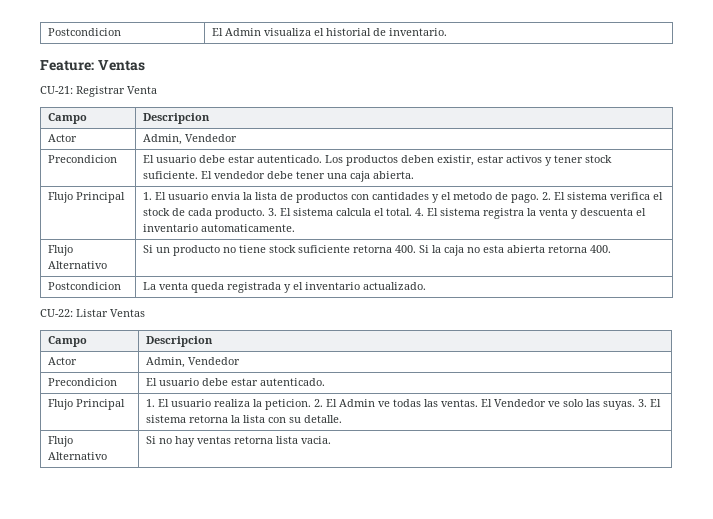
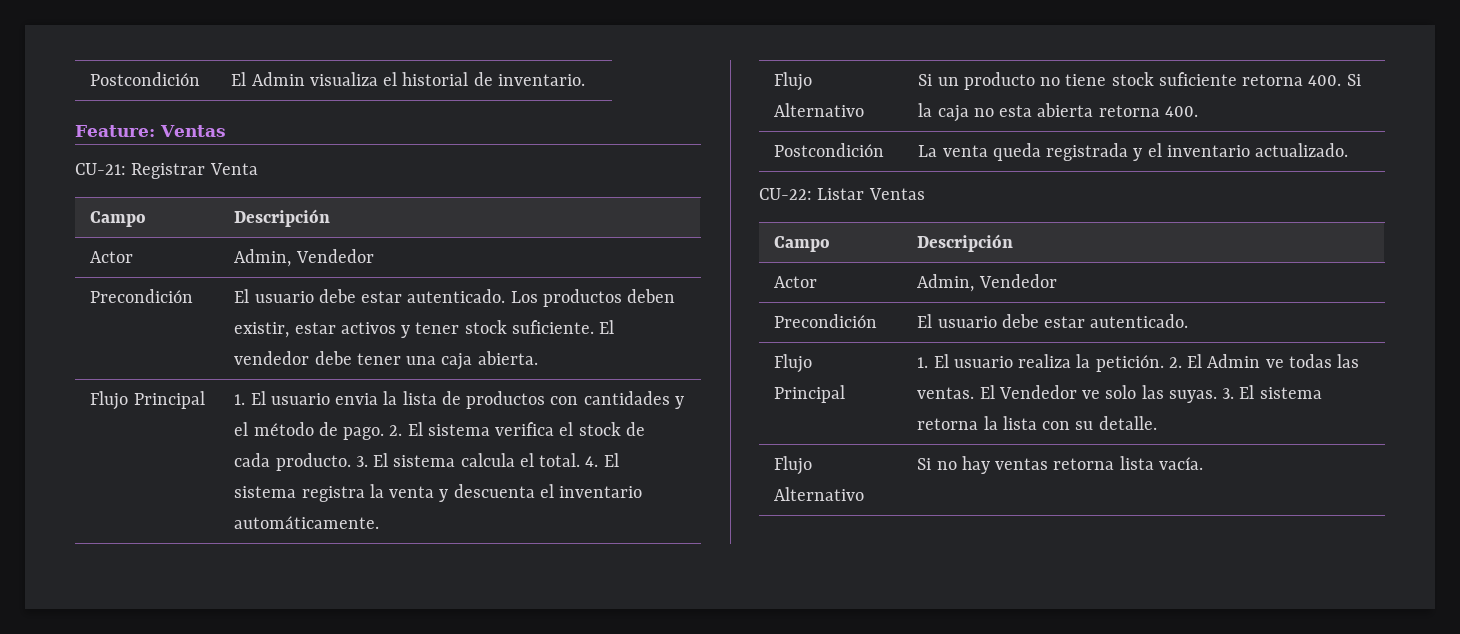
- Postcondicion | El Admin visualiza el historial de inventario.
+ Postcondición | El Admin visualiza el historial de inventario.
  CU-21: Registrar Venta
- Campo | Descripcion
+ Campo | Descripción
  Actor | Admin, Vendedor
- Precondicion | El usuario debe estar autenticado. Los productos deben existir, estar activos y tener stock suficiente. El vendedor debe tener una caja abierta.
+ Precondición | El usuario debe estar autenticado. Los productos deben existir, estar activos y tener stock suficiente. El vendedor debe tener una caja abierta.
- 1. El usuario envia la lista de productos con cantidades y el metodo de pago.
+ 1. El usuario envia la lista de productos con cantidades y el método de pago.
- 4. El sistema registra la venta y descuenta el inventario automaticamente.
+ 4. El sistema registra la venta y descuenta el inventario automáticamente.
- Postcondicion | La venta queda registrada y el inventario actualizado.
+ Postcondición | La venta queda registrada y el inventario actualizado.
  CU-22: Listar Ventas
- Campo | Descripcion
+ Campo | Descripción
  Actor | Admin, Vendedor
- Precondicion | El usuario debe estar autenticado.
+ Precondición | El usuario debe estar autenticado.
- Flujo Principal | 1. El usuario realiza la peticion. 2. El Admin ve todas las ventas. El Vendedor ve solo las suyas. 3. El sistema retorna la lista con su detalle.
+ Flujo Principal | 1. El usuario realiza la petición. 2. El Admin ve todas las ventas. El Vendedor ve solo las suyas. 3. El sistema retorna la lista con su detalle.
- Flujo Alternativo | Si no hay ventas retorna lista vacia.
+ Flujo Alternativo | Si no hay ventas retorna lista vacía.

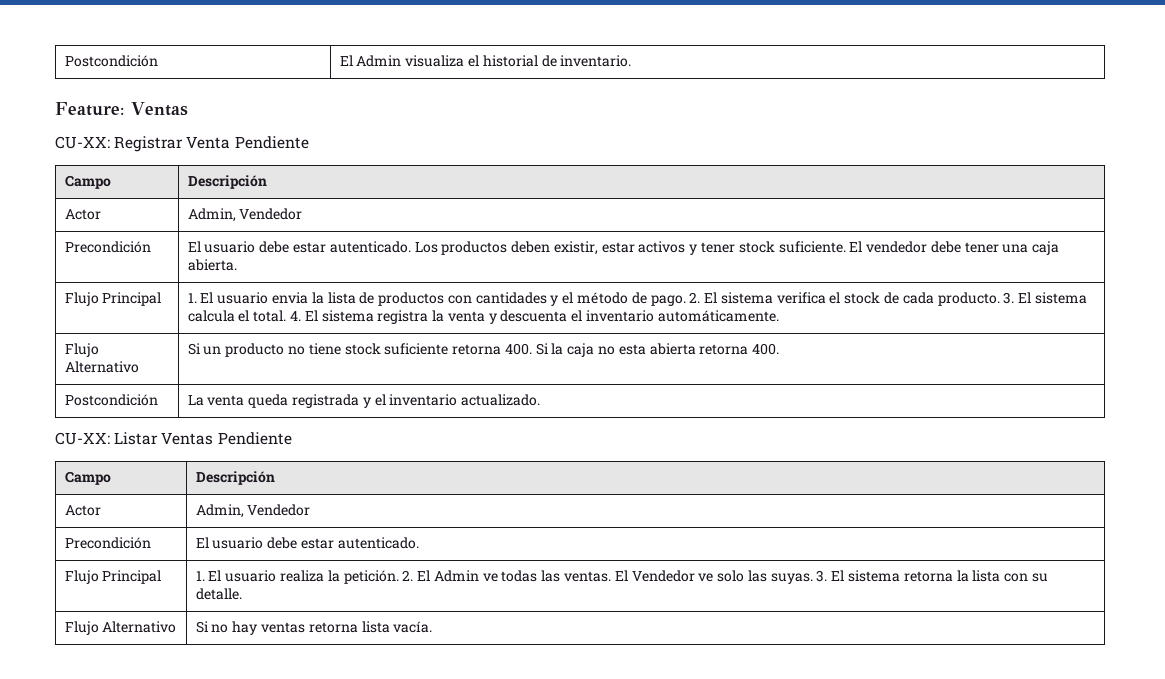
- CU-21: Registrar Venta
+ CU-XX: Registrar Venta Pendiente
- CU-22: Listar Ventas
+ CU-XX: Listar Ventas Pendiente

